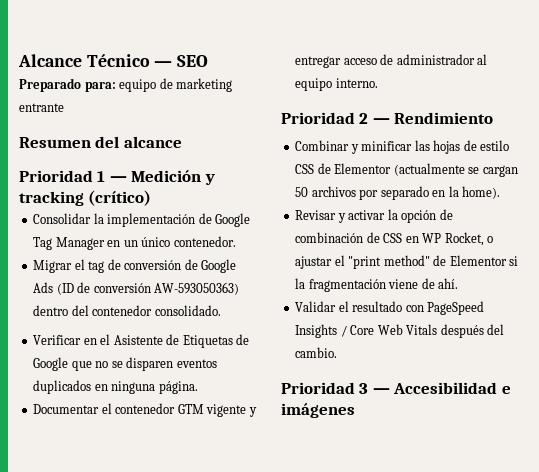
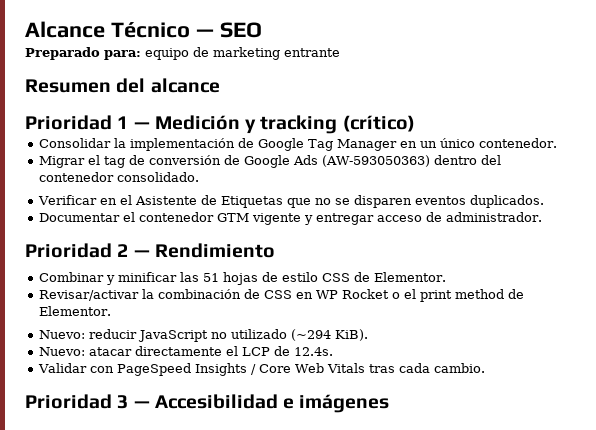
- Migrar el tag de conversión de Google Ads (ID de conversión AW-593050363) dentro del contenedor consolidado.
+ Migrar el tag de conversión de Google Ads (AW-593050363) dentro del contenedor consolidado.
- Verificar en el Asistente de Etiquetas de Google que no se disparen eventos duplicados en ninguna página.
+ Verificar en el Asistente de Etiquetas que no se disparen eventos duplicados.
- Documentar el contenedor GTM vigente y entregar acceso de administrador al equipo interno.
+ Documentar el contenedor GTM vigente y entregar acceso de administrador.
- Combinar y minificar las hojas de estilo CSS de Elementor (actualmente se cargan 50 archivos por separado en la home).
- Revisar y activar la opción de combinación de CSS en WP Rocket, o ajustar el "print method" de Elementor si la fragmentación viene de ahí.
+ Combinar y minificar las 51 hojas de estilo CSS de Elementor.
+ Revisar/activar la combinación de CSS en WP Rocket o el print method de Elementor.
+ Nuevo: reducir JavaScript no utilizado (~294 KiB).
+ Nuevo: atacar directamente el LCP de 12.4s.
- Validar el resultado con PageSpeed Insights / Core Web Vitals después del cambio.
+ Validar con PageSpeed Insights / Core Web Vitals tras cada cambio.

